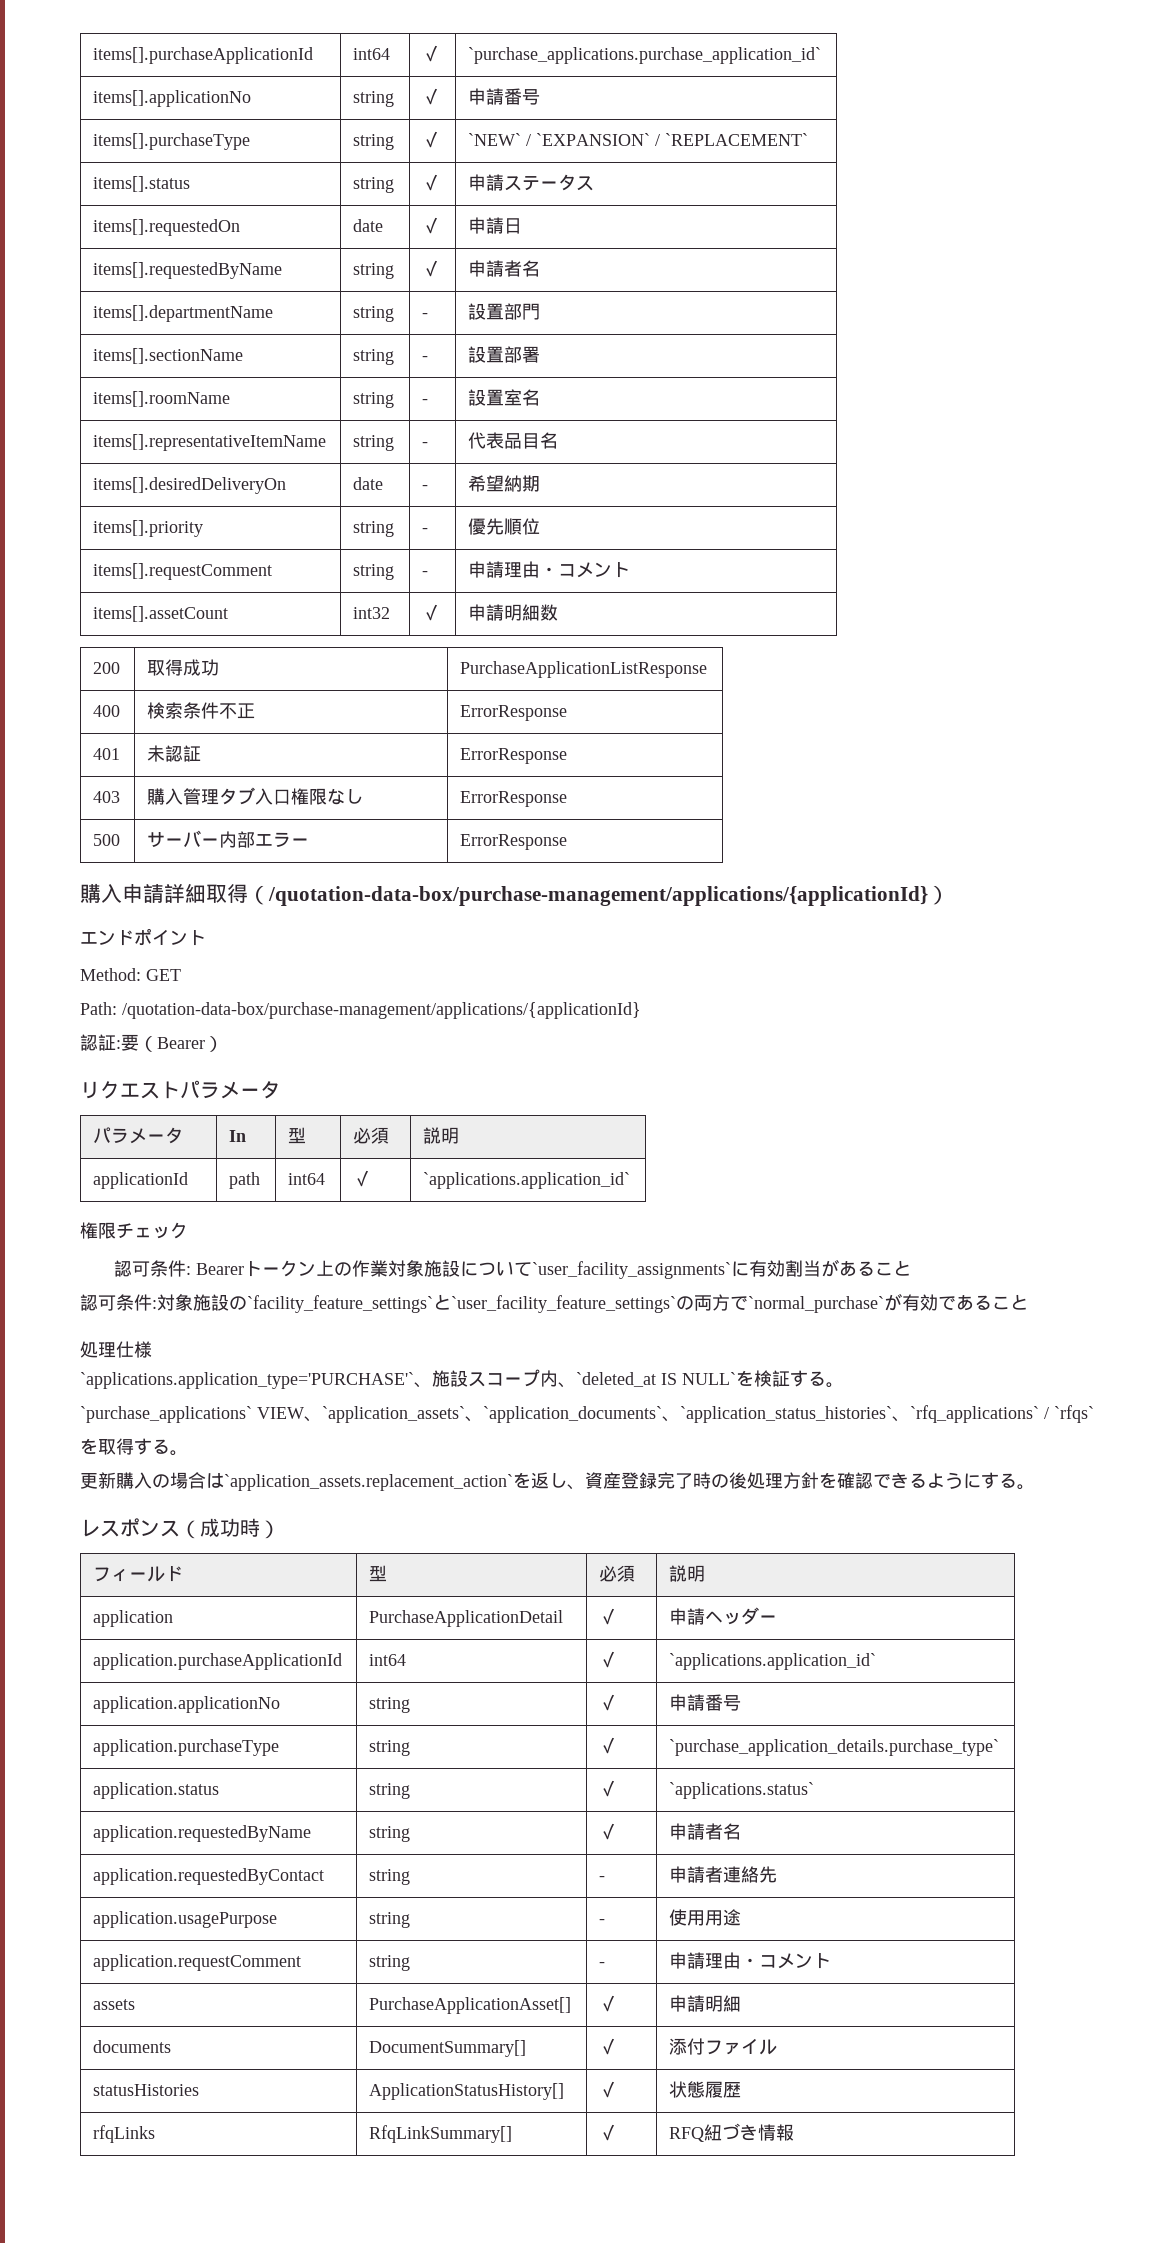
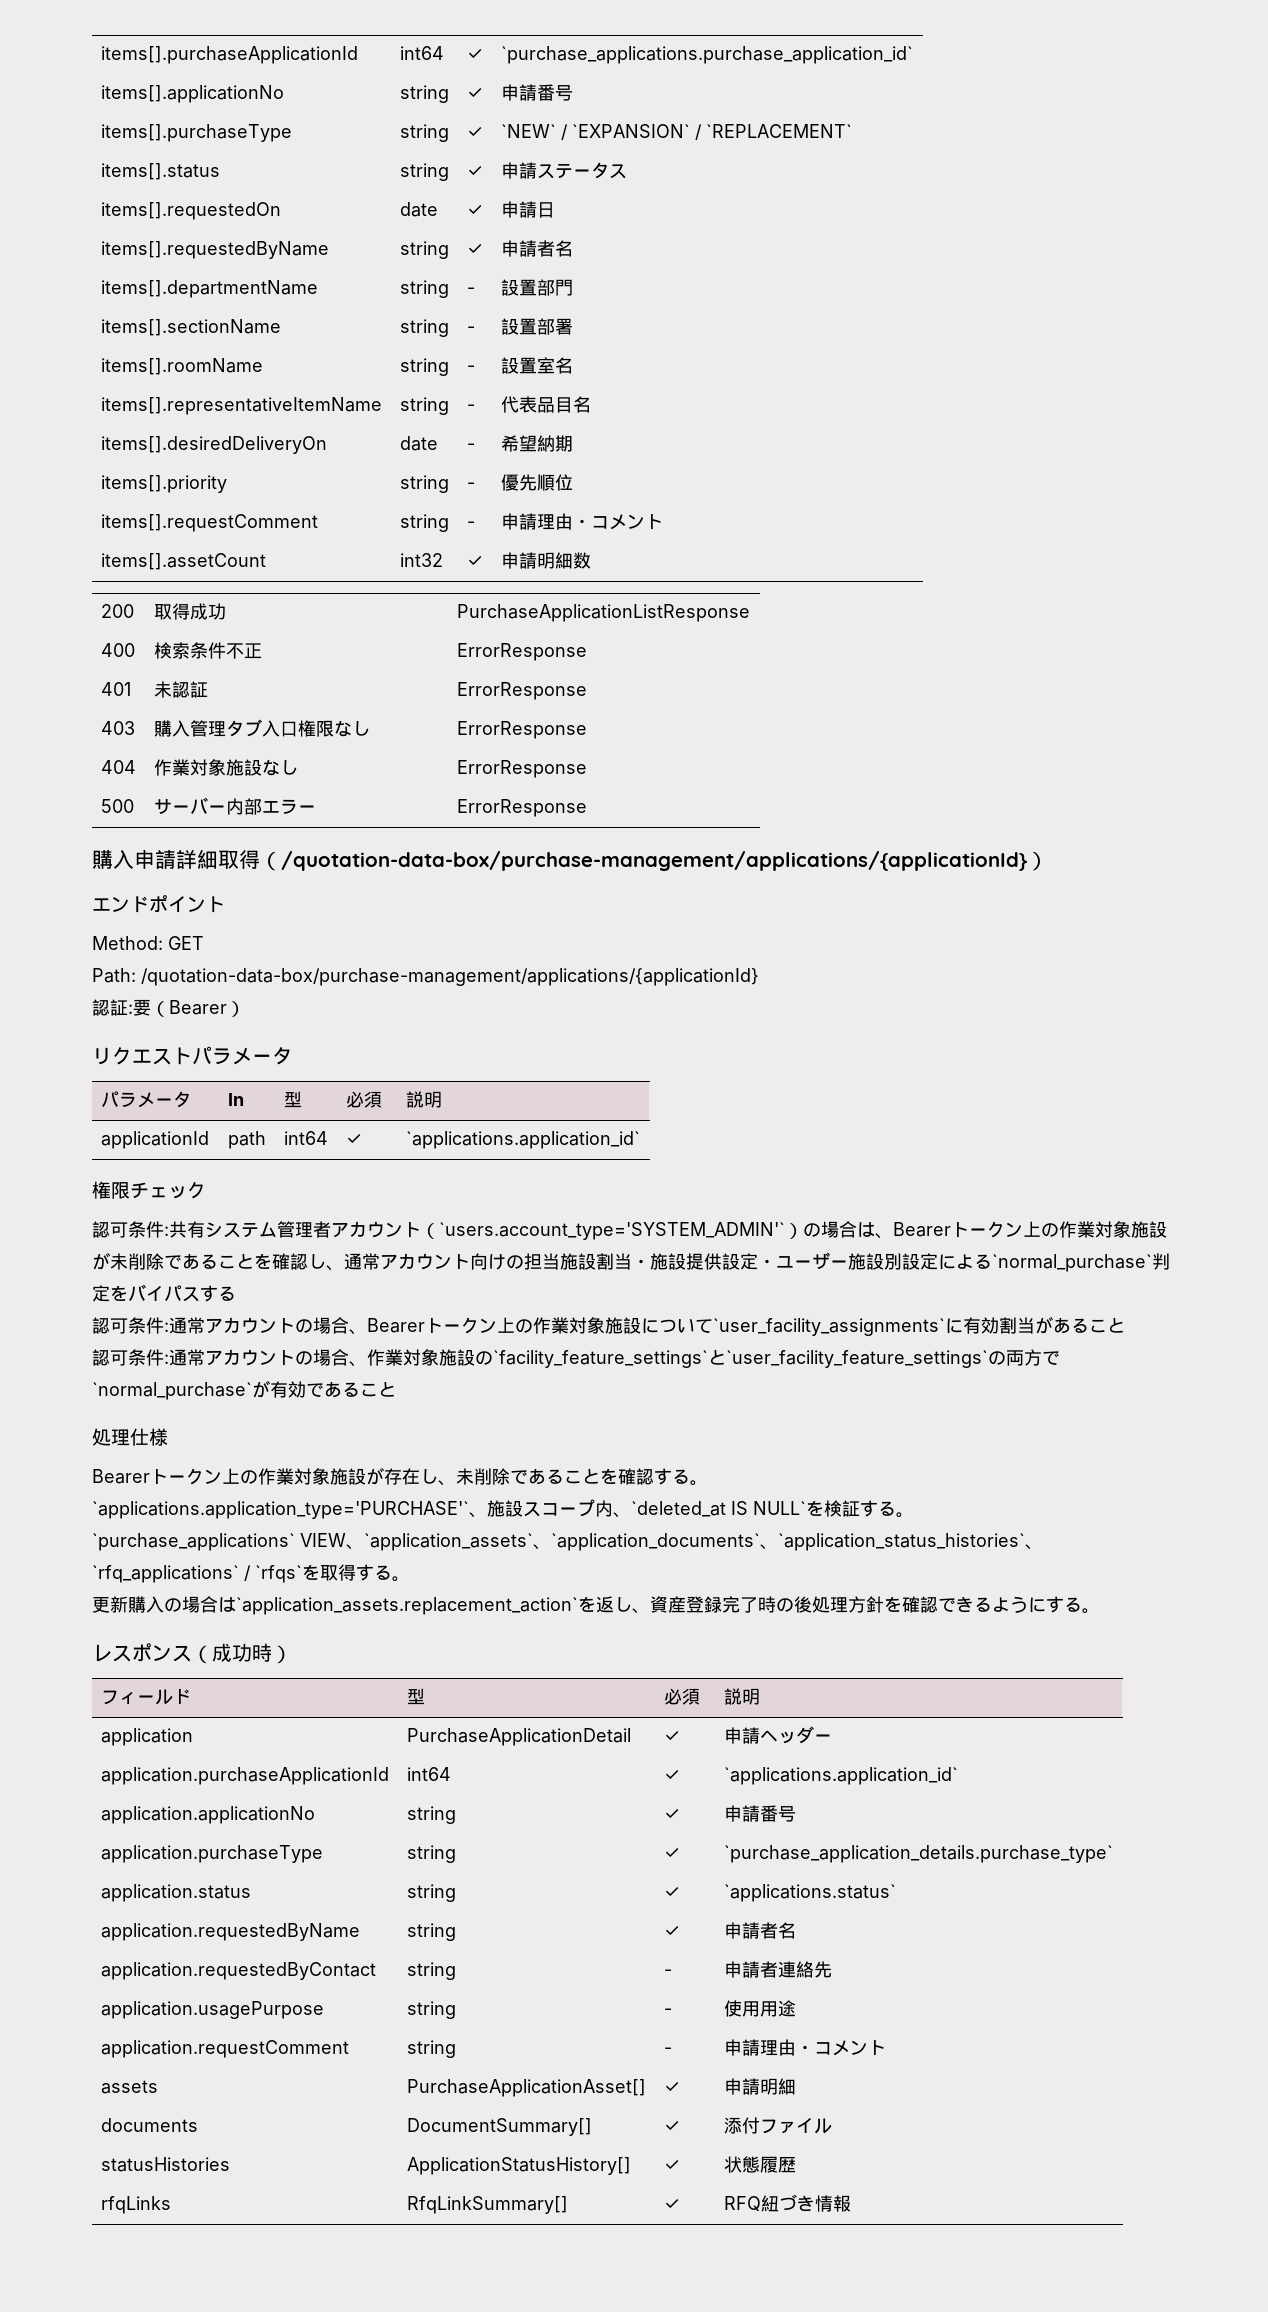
+ 404 | 作業対象施設なし | ErrorResponse
- 認可条件: Bearerトークン上の作業対象施設について`user_facility_assignments`に有効割当があること
+ 認可条件:共有システム管理者アカウント（`users.account_type='SYSTEM_ADMIN'`）の場合は、Bearerトークン上の作業対象施設が未削除であることを確認し、通常アカウント向けの担当施設割当・施設提供設定・ユーザー施設別設定による`normal_purchase`判定をバイパスする
+ 認可条件:通常アカウントの場合、Bearerトークン上の作業対象施設について`user_facility_assignments`に有効割当があること
- 認可条件:対象施設の`facility_feature_settings`と`user_facility_feature_settings`の両方で`normal_purchase`が有効であること
+ 認可条件:通常アカウントの場合、作業対象施設の`facility_feature_settings`と`user_facility_feature_settings`の両方で`normal_purchase`が有効であること
+ Bearerトークン上の作業対象施設が存在し、未削除であることを確認する。

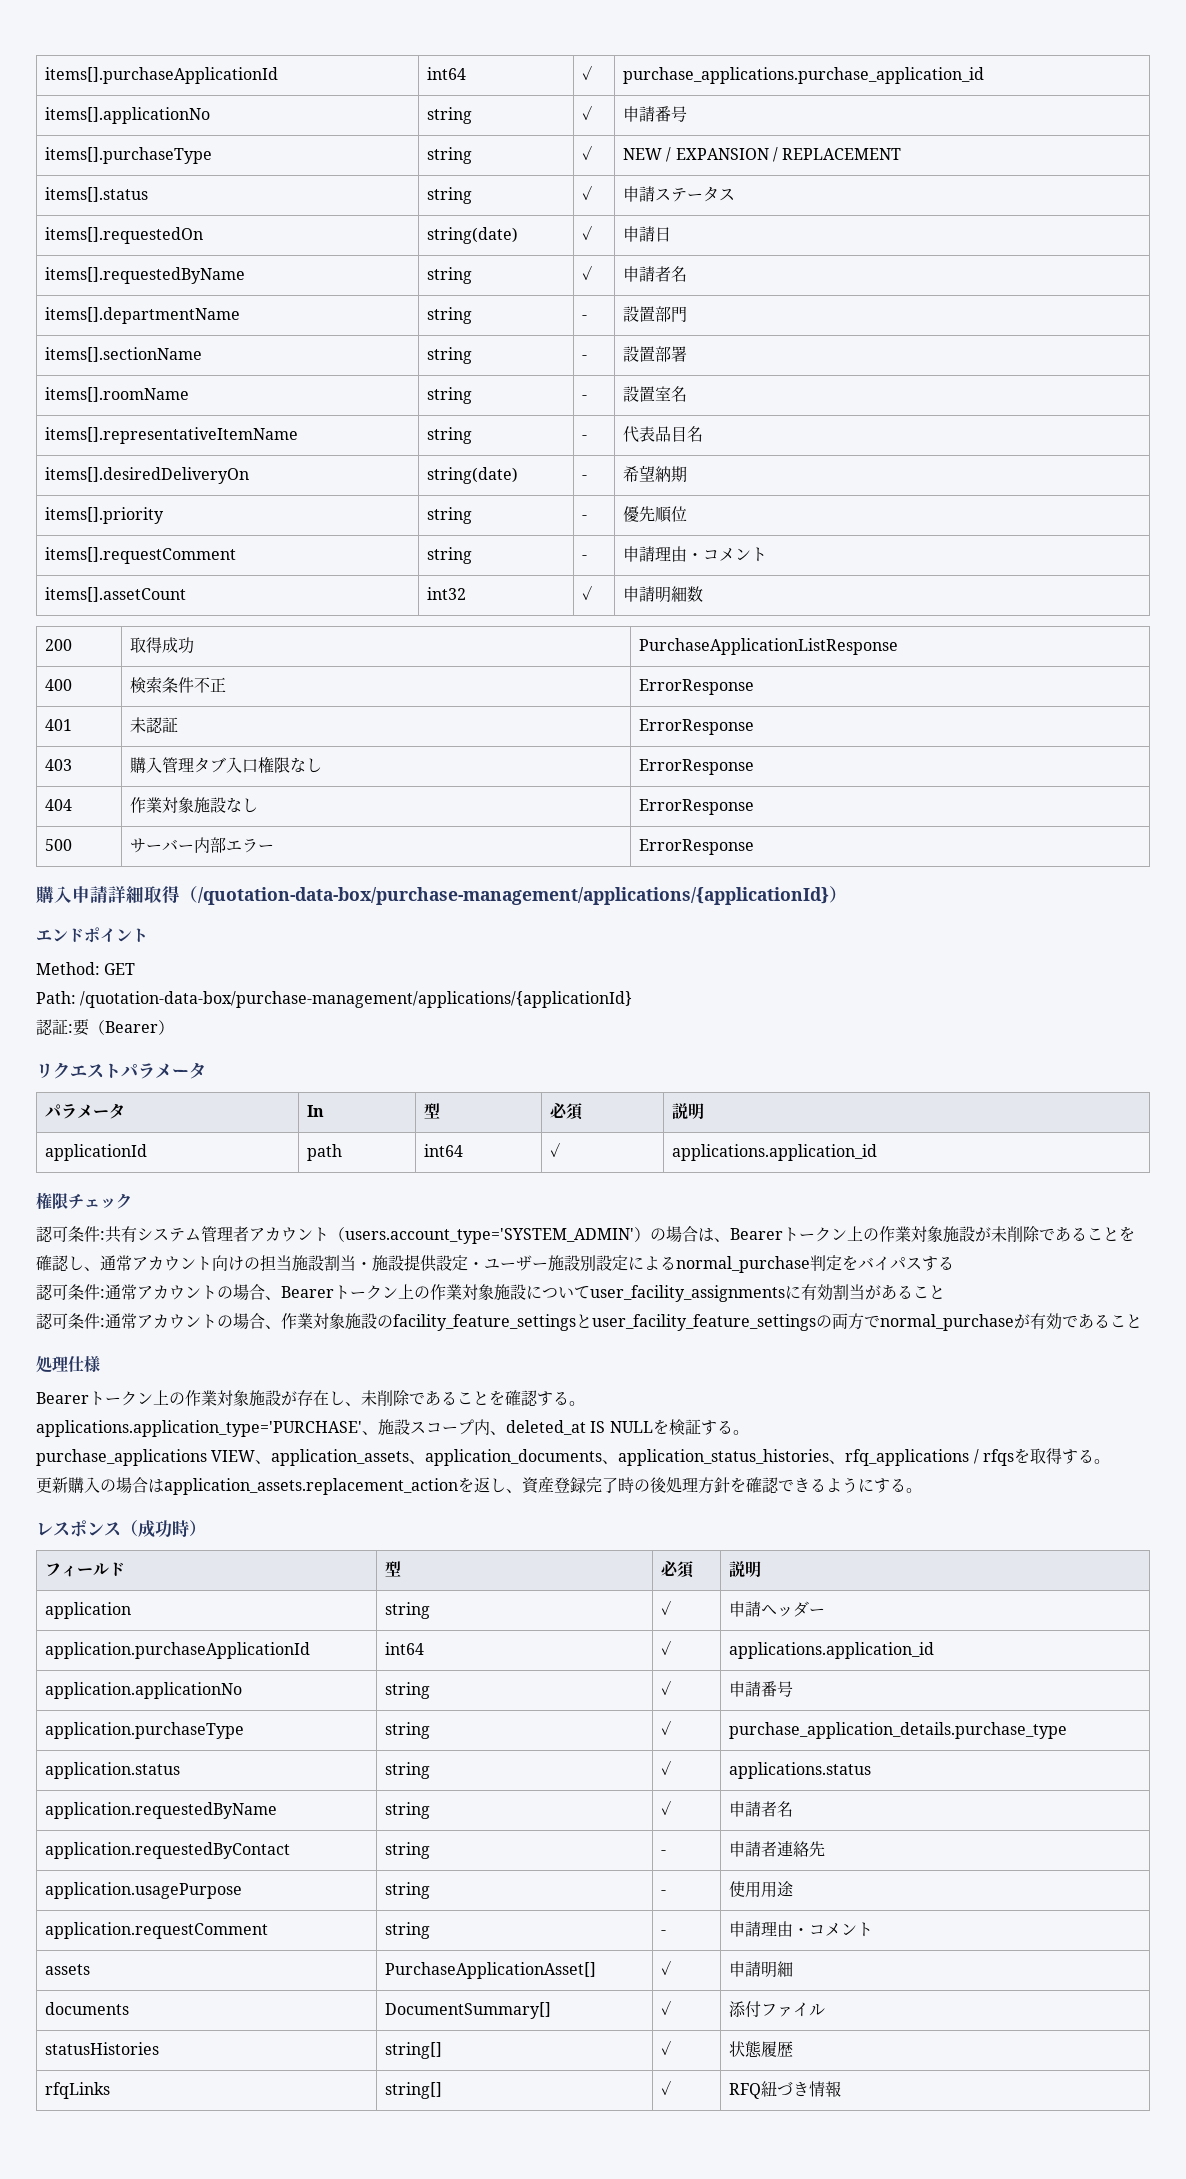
- items[].purchaseApplicationId | int64 | ✓ | `purchase_applications.purchase_application_id`
+ items[].purchaseApplicationId | int64 | ✓ | purchase_applications.purchase_application_id
- items[].purchaseType | string | ✓ | `NEW` / `EXPANSION` / `REPLACEMENT`
+ items[].purchaseType | string | ✓ | NEW / EXPANSION / REPLACEMENT
- items[].requestedOn | date | ✓ | 申請日
+ items[].requestedOn | string(date) | ✓ | 申請日
- items[].desiredDeliveryOn | date | - | 希望納期
+ items[].desiredDeliveryOn | string(date) | - | 希望納期
- applicationId | path | int64 | ✓ | `applications.application_id`
+ applicationId | path | int64 | ✓ | applications.application_id
- 認可条件:共有システム管理者アカウント（`users.account_type='SYSTEM_ADMIN'`）の場合は、Bearerトークン上の作業対象施設が未削除であることを確認し、通常アカウント向けの担当施設割当・施設提供設定・ユーザー施設別設定による`normal_purchase`判定をバイパスする
+ 認可条件:共有システム管理者アカウント（users.account_type='SYSTEM_ADMIN'）の場合は、Bearerトークン上の作業対象施設が未削除であることを確認し、通常アカウント向けの担当施設割当・施設提供設定・ユーザー施設別設定によるnormal_purchase判定をバイパスする
- 認可条件:通常アカウントの場合、Bearerトークン上の作業対象施設について`user_facility_assignments`に有効割当があること
+ 認可条件:通常アカウントの場合、Bearerトークン上の作業対象施設についてuser_facility_assignmentsに有効割当があること
- 認可条件:通常アカウントの場合、作業対象施設の`facility_feature_settings`と`user_facility_feature_settings`の両方で`normal_purchase`が有効であること
+ 認可条件:通常アカウントの場合、作業対象施設のfacility_feature_settingsとuser_facility_feature_settingsの両方でnormal_purchaseが有効であること
- `applications.application_type='PURCHASE'`、施設スコープ内、`deleted_at IS NULL`を検証する。
+ applications.application_type='PURCHASE'、施設スコープ内、deleted_at IS NULLを検証する。
- `purchase_applications` VIEW、`application_assets`、`application_documents`、`application_status_histories`、`rfq_applications` / `rfqs`を取得する。
+ purchase_applications VIEW、application_assets、application_documents、application_status_histories、rfq_applications / rfqsを取得する。
- 更新購入の場合は`application_assets.replacement_action`を返し、資産登録完了時の後処理方針を確認できるようにする。
+ 更新購入の場合はapplication_assets.replacement_actionを返し、資産登録完了時の後処理方針を確認できるようにする。
- application | PurchaseApplicationDetail | ✓ | 申請ヘッダー
+ application | string | ✓ | 申請ヘッダー
- application.purchaseApplicationId | int64 | ✓ | `applications.application_id`
+ application.purchaseApplicationId | int64 | ✓ | applications.application_id
- application.purchaseType | string | ✓ | `purchase_application_details.purchase_type`
+ application.purchaseType | string | ✓ | purchase_application_details.purchase_type
- application.status | string | ✓ | `applications.status`
+ application.status | string | ✓ | applications.status
- statusHistories | ApplicationStatusHistory[] | ✓ | 状態履歴
+ statusHistories | string[] | ✓ | 状態履歴
- rfqLinks | RfqLinkSummary[] | ✓ | RFQ紐づき情報
+ rfqLinks | string[] | ✓ | RFQ紐づき情報

